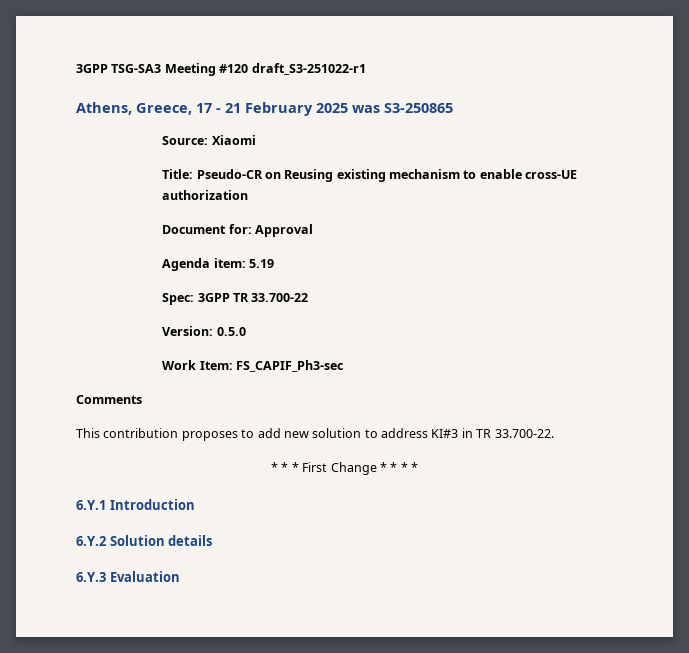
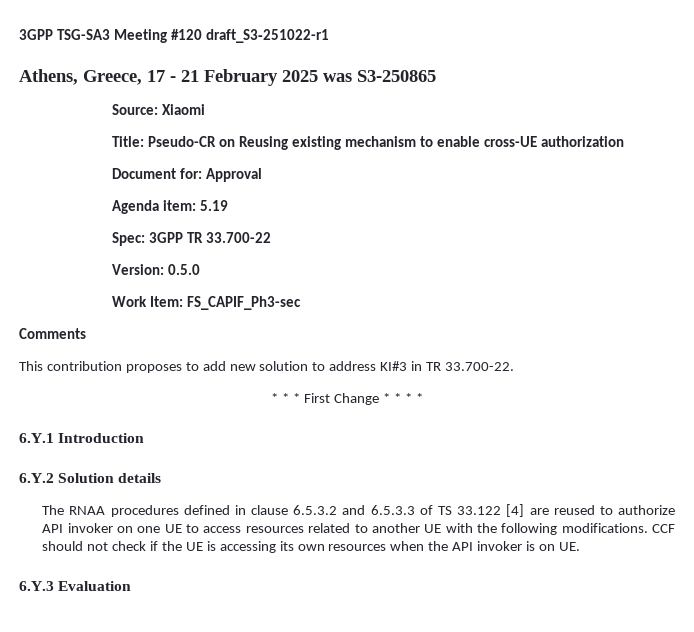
+ The RNAA procedures defined in clause 6.5.3.2 and 6.5.3.3 of TS 33.122 [4] are reused to authorize API invoker on one UE to access resources related to another UE with the following modifications. CCF should not check if the UE is accessing its own resources when the API invoker is on UE.

